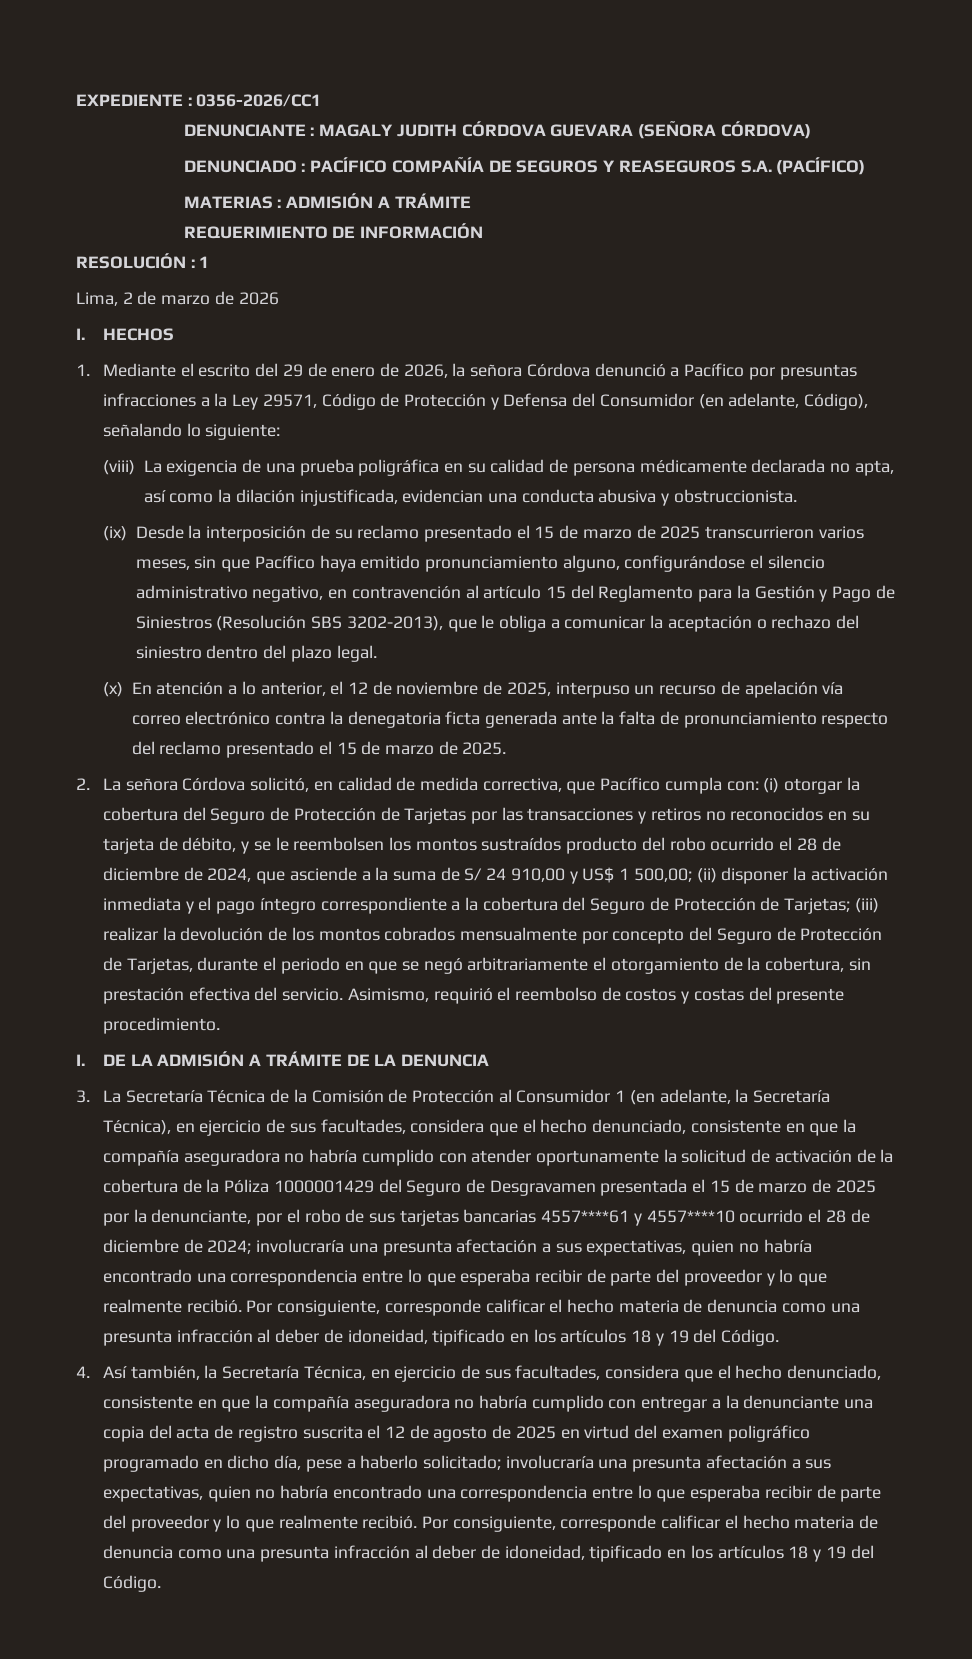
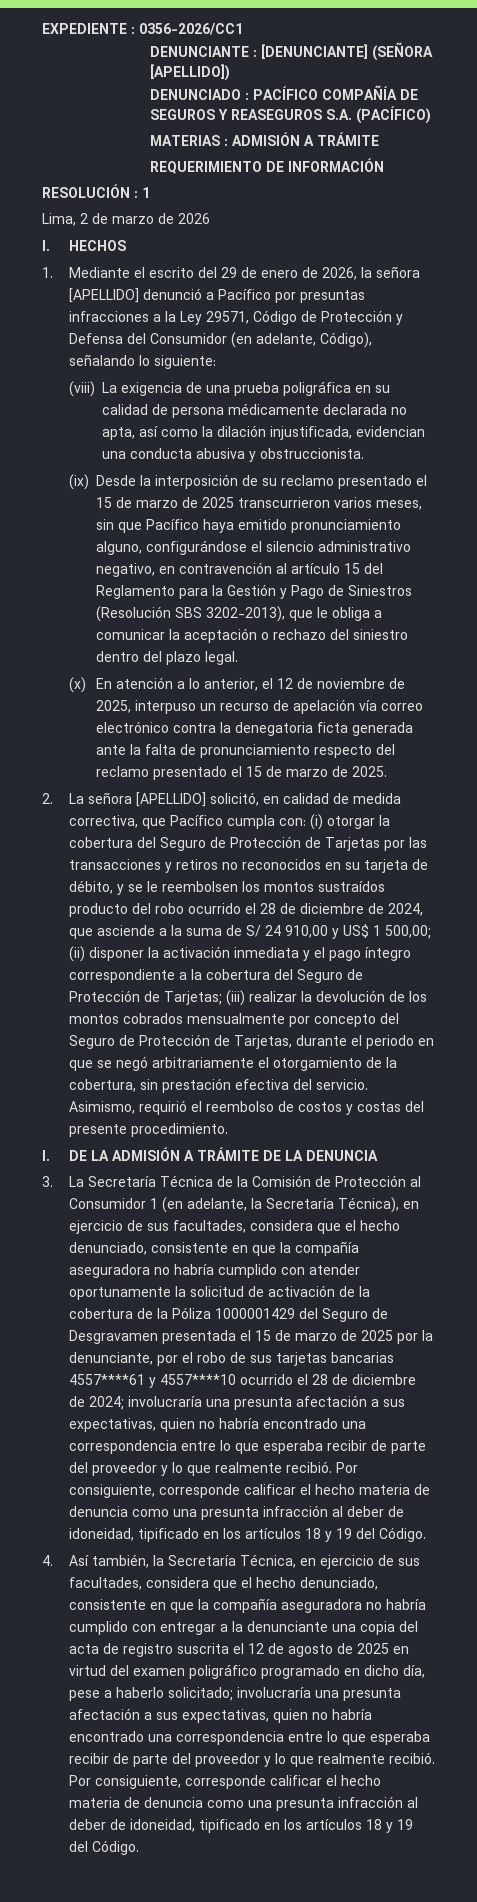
- DENUNCIANTE : MAGALY JUDITH CÓRDOVA GUEVARA (SEÑORA CÓRDOVA)
+ DENUNCIANTE : [DENUNCIANTE] (SEÑORA [APELLIDO])
- 1. Mediante el escrito del 29 de enero de 2026, la señora Córdova denunció a Pacífico por presuntas infracciones a la Ley 29571, Código de Protección y Defensa del Consumidor (en adelante, Código), señalando lo siguiente:
+ 1. Mediante el escrito del 29 de enero de 2026, la señora [APELLIDO] denunció a Pacífico por presuntas infracciones a la Ley 29571, Código de Protección y Defensa del Consumidor (en adelante, Código), señalando lo siguiente:
- 2. La señora Córdova solicitó, en calidad de medida correctiva, que Pacífico cumpla con:
+ 2. La señora [APELLIDO] solicitó, en calidad de medida correctiva, que Pacífico cumpla con:

